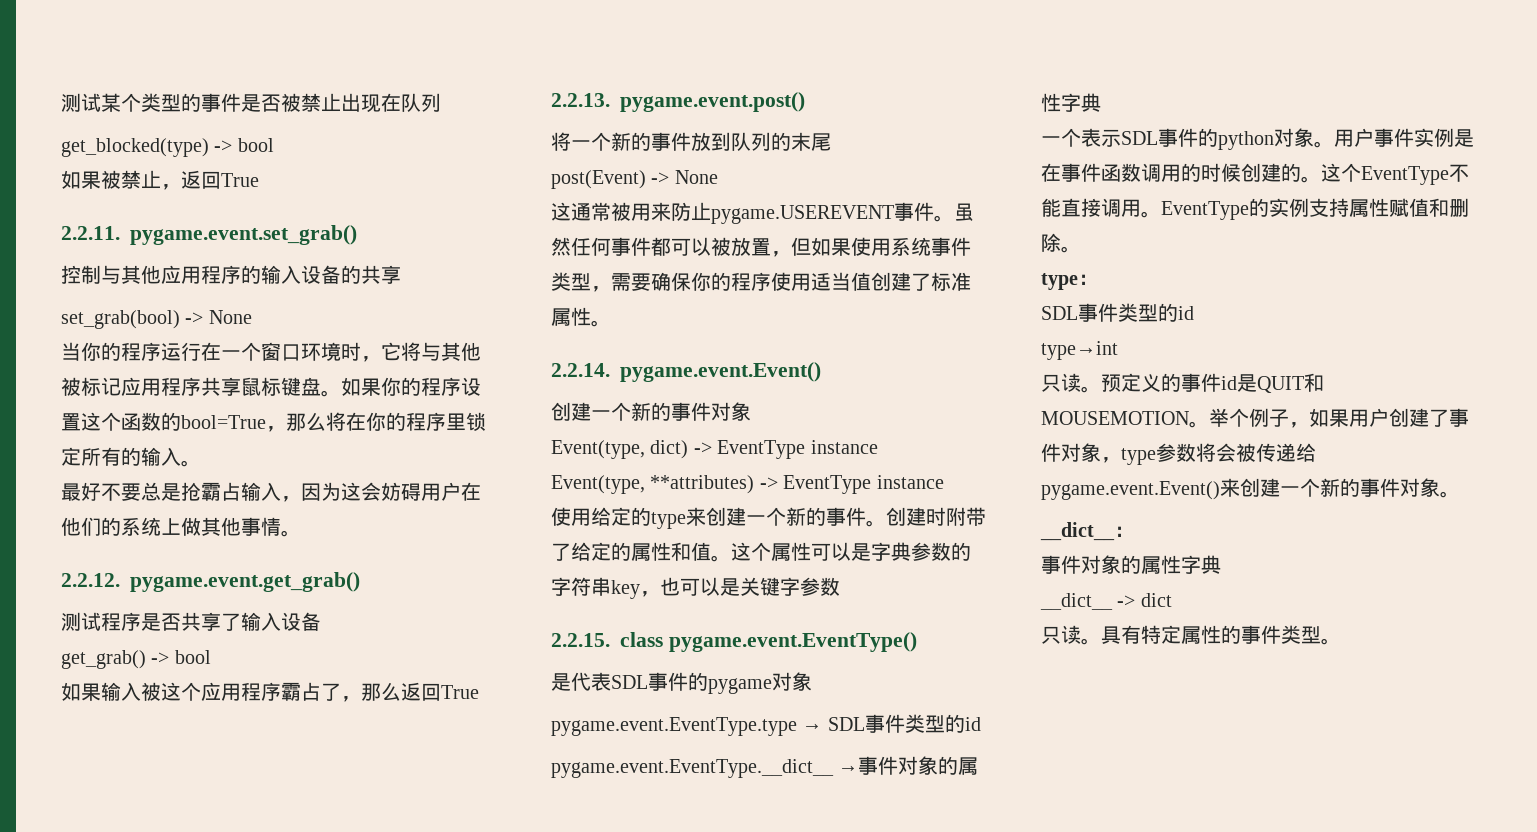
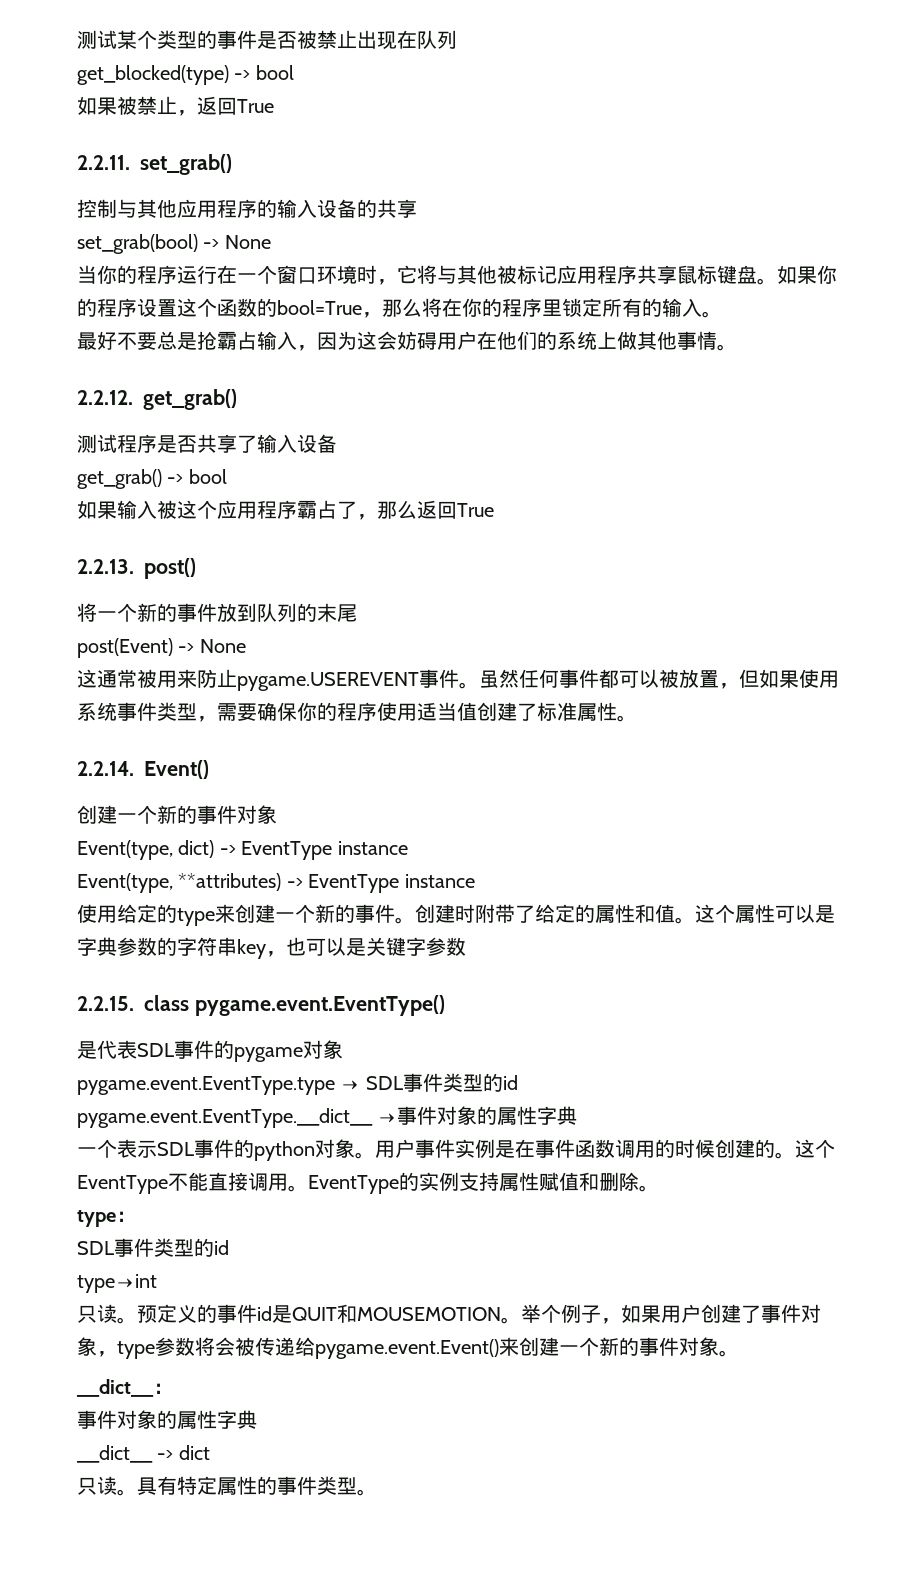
- 2.2.11. pygame.event.set_grab()
+ 2.2.11. set_grab()
- 2.2.12. pygame.event.get_grab()
+ 2.2.12. get_grab()
- 2.2.13. pygame.event.post()
+ 2.2.13. post()
- 2.2.14. pygame.event.Event()
+ 2.2.14. Event()

